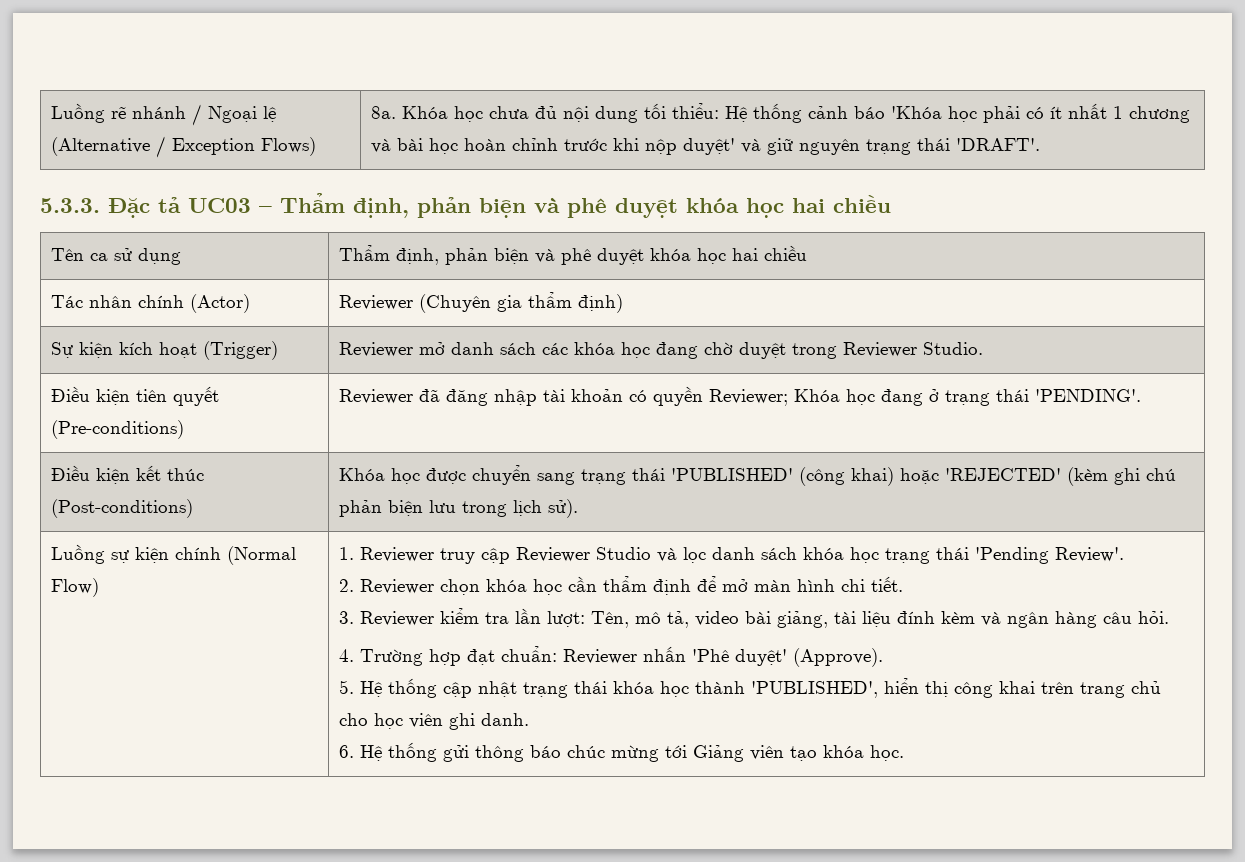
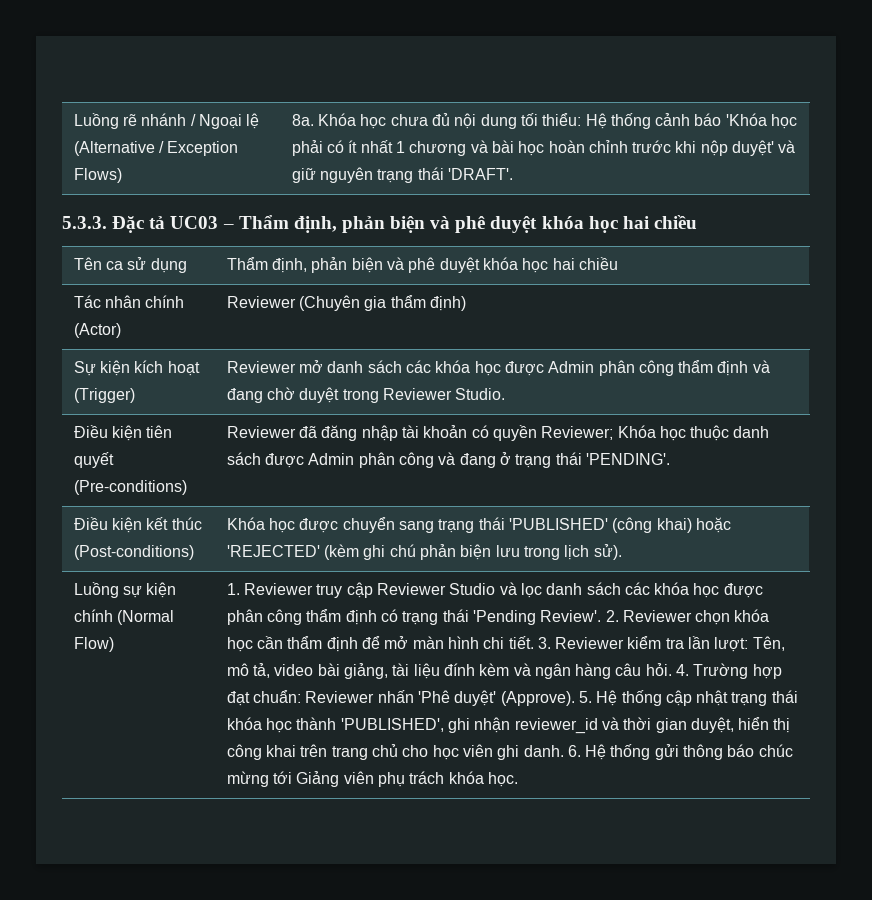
- Sự kiện kích hoạt (Trigger) | Reviewer mở danh sách các khóa học đang chờ duyệt trong Reviewer Studio.
+ Sự kiện kích hoạt (Trigger) | Reviewer mở danh sách các khóa học được Admin phân công thẩm định và đang chờ duyệt trong Reviewer Studio.
- Điều kiện tiên quyết (Pre-conditions) | Reviewer đã đăng nhập tài khoản có quyền Reviewer; Khóa học đang ở trạng thái 'PENDING'.
+ Điều kiện tiên quyết (Pre-conditions) | Reviewer đã đăng nhập tài khoản có quyền Reviewer; Khóa học thuộc danh sách được Admin phân công và đang ở trạng thái 'PENDING'.
- 1. Reviewer truy cập Reviewer Studio và lọc danh sách khóa học trạng thái 'Pending Review'.
- 2. Reviewer chọn khóa học cần thẩm định để mở màn hình chi tiết.
- 3. Reviewer kiểm tra lần lượt:
+ 1. Reviewer truy cập Reviewer Studio và lọc danh sách các khóa học được phân công thẩm định có trạng thái 'Pending Review'. 2. Reviewer chọn khóa học cần thẩm định để mở màn hình chi tiết. 3. Reviewer kiểm tra lần lượt:
- Tên, mô tả, video bài giảng, tài liệu đính kèm và ngân hàng câu hỏi.
- 4. Trường hợp đạt chuẩn:
+ Tên, mô tả, video bài giảng, tài liệu đính kèm và ngân hàng câu hỏi. 4. Trường hợp đạt chuẩn:
- Reviewer nhấn 'Phê duyệt' (Approve).
- 5. Hệ thống cập nhật trạng thái khóa học thành 'PUBLISHED', hiển thị công khai trên trang chủ cho học viên ghi danh.
- 6. Hệ thống gửi thông báo chúc mừng tới Giảng viên tạo khóa học.
+ Reviewer nhấn 'Phê duyệt' (Approve). 5. Hệ thống cập nhật trạng thái khóa học thành 'PUBLISHED', ghi nhận reviewer_id và thời gian duyệt, hiển thị công khai trên trang chủ cho học viên ghi danh. 6. Hệ thống gửi thông báo chúc mừng tới Giảng viên phụ trách khóa học.

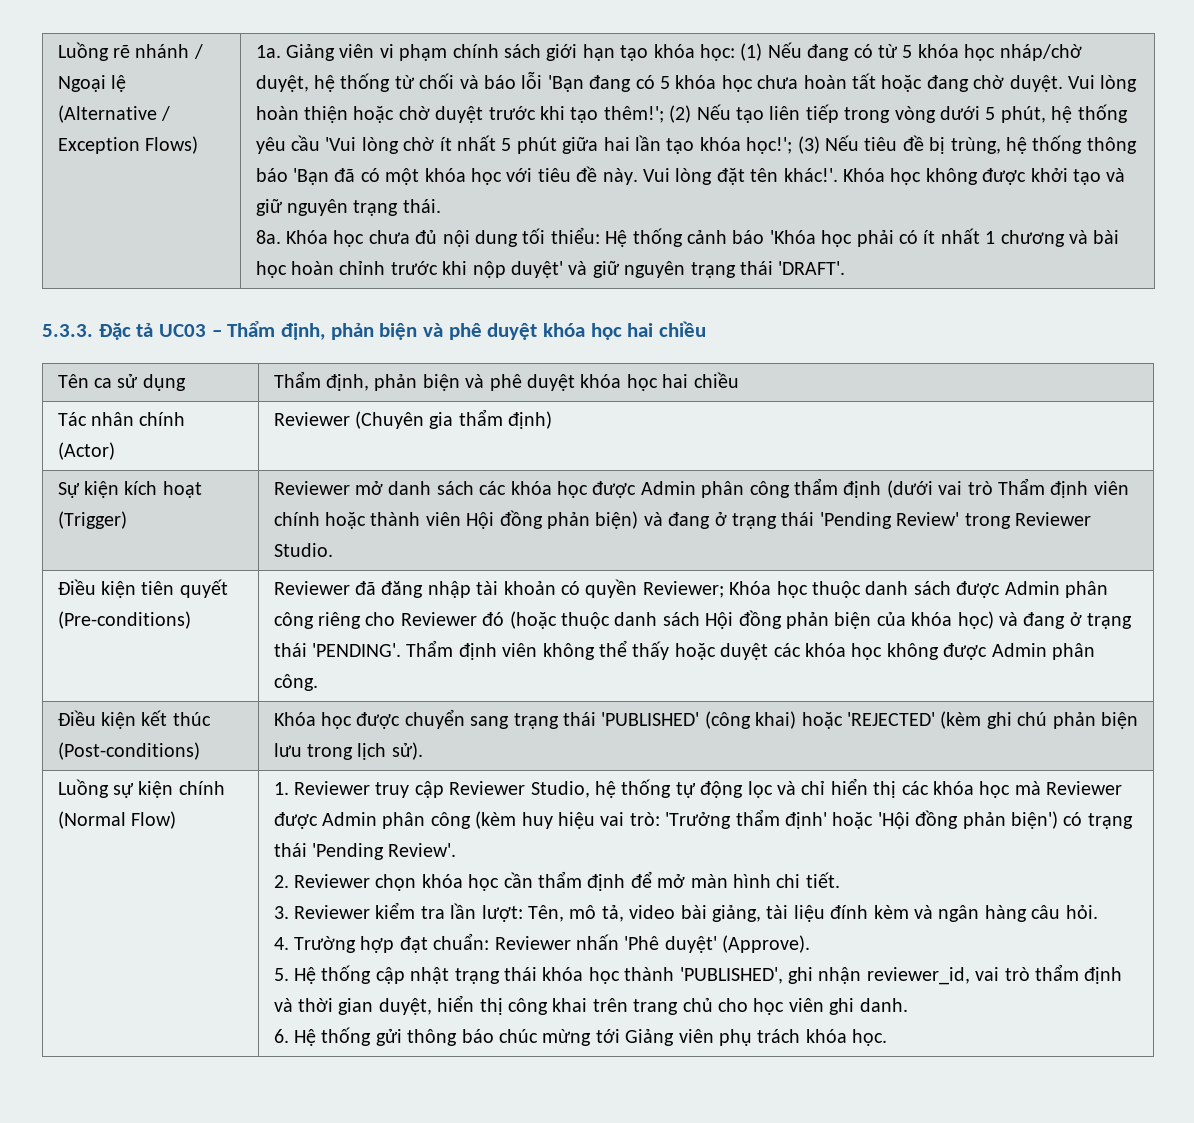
+ 1a. Giảng viên vi phạm chính sách giới hạn tạo khóa học: (1) Nếu đang có từ 5 khóa học nháp/chờ duyệt, hệ thống từ chối và báo lỗi 'Bạn đang có 5 khóa học chưa hoàn tất hoặc đang chờ duyệt. Vui lòng hoàn thiện hoặc chờ duyệt trước khi tạo thêm!'; (2) Nếu tạo liên tiếp trong vòng dưới 5 phút, hệ thống yêu cầu 'Vui lòng chờ ít nhất 5 phút giữa hai lần tạo khóa học!'; (3) Nếu tiêu đề bị trùng, hệ thống thông báo 'Bạn đã có một khóa học với tiêu đề này. Vui lòng đặt tên khác!'. Khóa học không được khởi tạo và giữ nguyên trạng thái.
- Reviewer mở danh sách các khóa học được Admin phân công thẩm định và đang chờ duyệt trong Reviewer Studio.
+ Reviewer mở danh sách các khóa học được Admin phân công thẩm định (dưới vai trò Thẩm định viên chính hoặc thành viên Hội đồng phản biện) và đang ở trạng thái 'Pending Review' trong Reviewer Studio.
- Reviewer đã đăng nhập tài khoản có quyền Reviewer; Khóa học thuộc danh sách được Admin phân công và đang ở trạng thái 'PENDING'.
+ Reviewer đã đăng nhập tài khoản có quyền Reviewer; Khóa học thuộc danh sách được Admin phân công riêng cho Reviewer đó (hoặc thuộc danh sách Hội đồng phản biện của khóa học) và đang ở trạng thái 'PENDING'. Thẩm định viên không thể thấy hoặc duyệt các khóa học không được Admin phân công.
- 1. Reviewer truy cập Reviewer Studio và lọc danh sách các khóa học được phân công thẩm định có trạng thái 'Pending Review'. 2. Reviewer chọn khóa học cần thẩm định để mở màn hình chi tiết. 3. Reviewer kiểm tra lần lượt:
+ 1. Reviewer truy cập Reviewer Studio, hệ thống tự động lọc và chỉ hiển thị các khóa học mà Reviewer được Admin phân công (kèm huy hiệu vai trò: 'Trưởng thẩm định' hoặc 'Hội đồng phản biện') có trạng thái 'Pending Review'.
+ 2. Reviewer chọn khóa học cần thẩm định để mở màn hình chi tiết.
+ 3. Reviewer kiểm tra lần lượt:
- Tên, mô tả, video bài giảng, tài liệu đính kèm và ngân hàng câu hỏi. 4. Trường hợp đạt chuẩn:
+ Tên, mô tả, video bài giảng, tài liệu đính kèm và ngân hàng câu hỏi.
+ 4. Trường hợp đạt chuẩn:
- Reviewer nhấn 'Phê duyệt' (Approve). 5. Hệ thống cập nhật trạng thái khóa học thành 'PUBLISHED', ghi nhận reviewer_id và thời gian duyệt, hiển thị công khai trên trang chủ cho học viên ghi danh. 6. Hệ thống gửi thông báo chúc mừng tới Giảng viên phụ trách khóa học.
+ Reviewer nhấn 'Phê duyệt' (Approve).
+ 5. Hệ thống cập nhật trạng thái khóa học thành 'PUBLISHED', ghi nhận reviewer_id, vai trò thẩm định và thời gian duyệt, hiển thị công khai trên trang chủ cho học viên ghi danh.
+ 6. Hệ thống gửi thông báo chúc mừng tới Giảng viên phụ trách khóa học.

